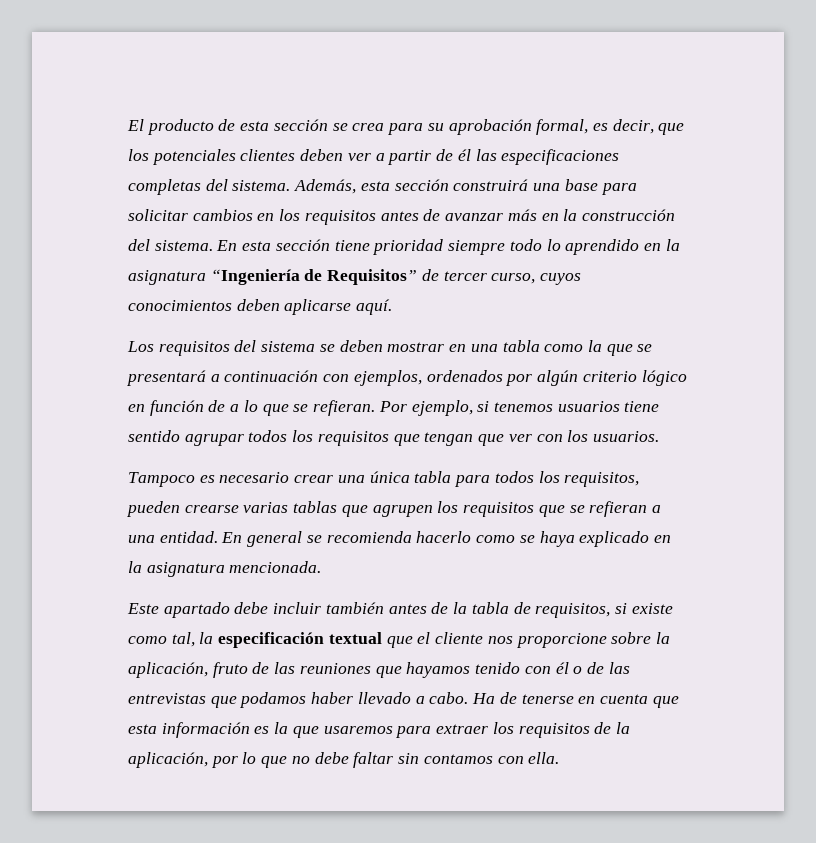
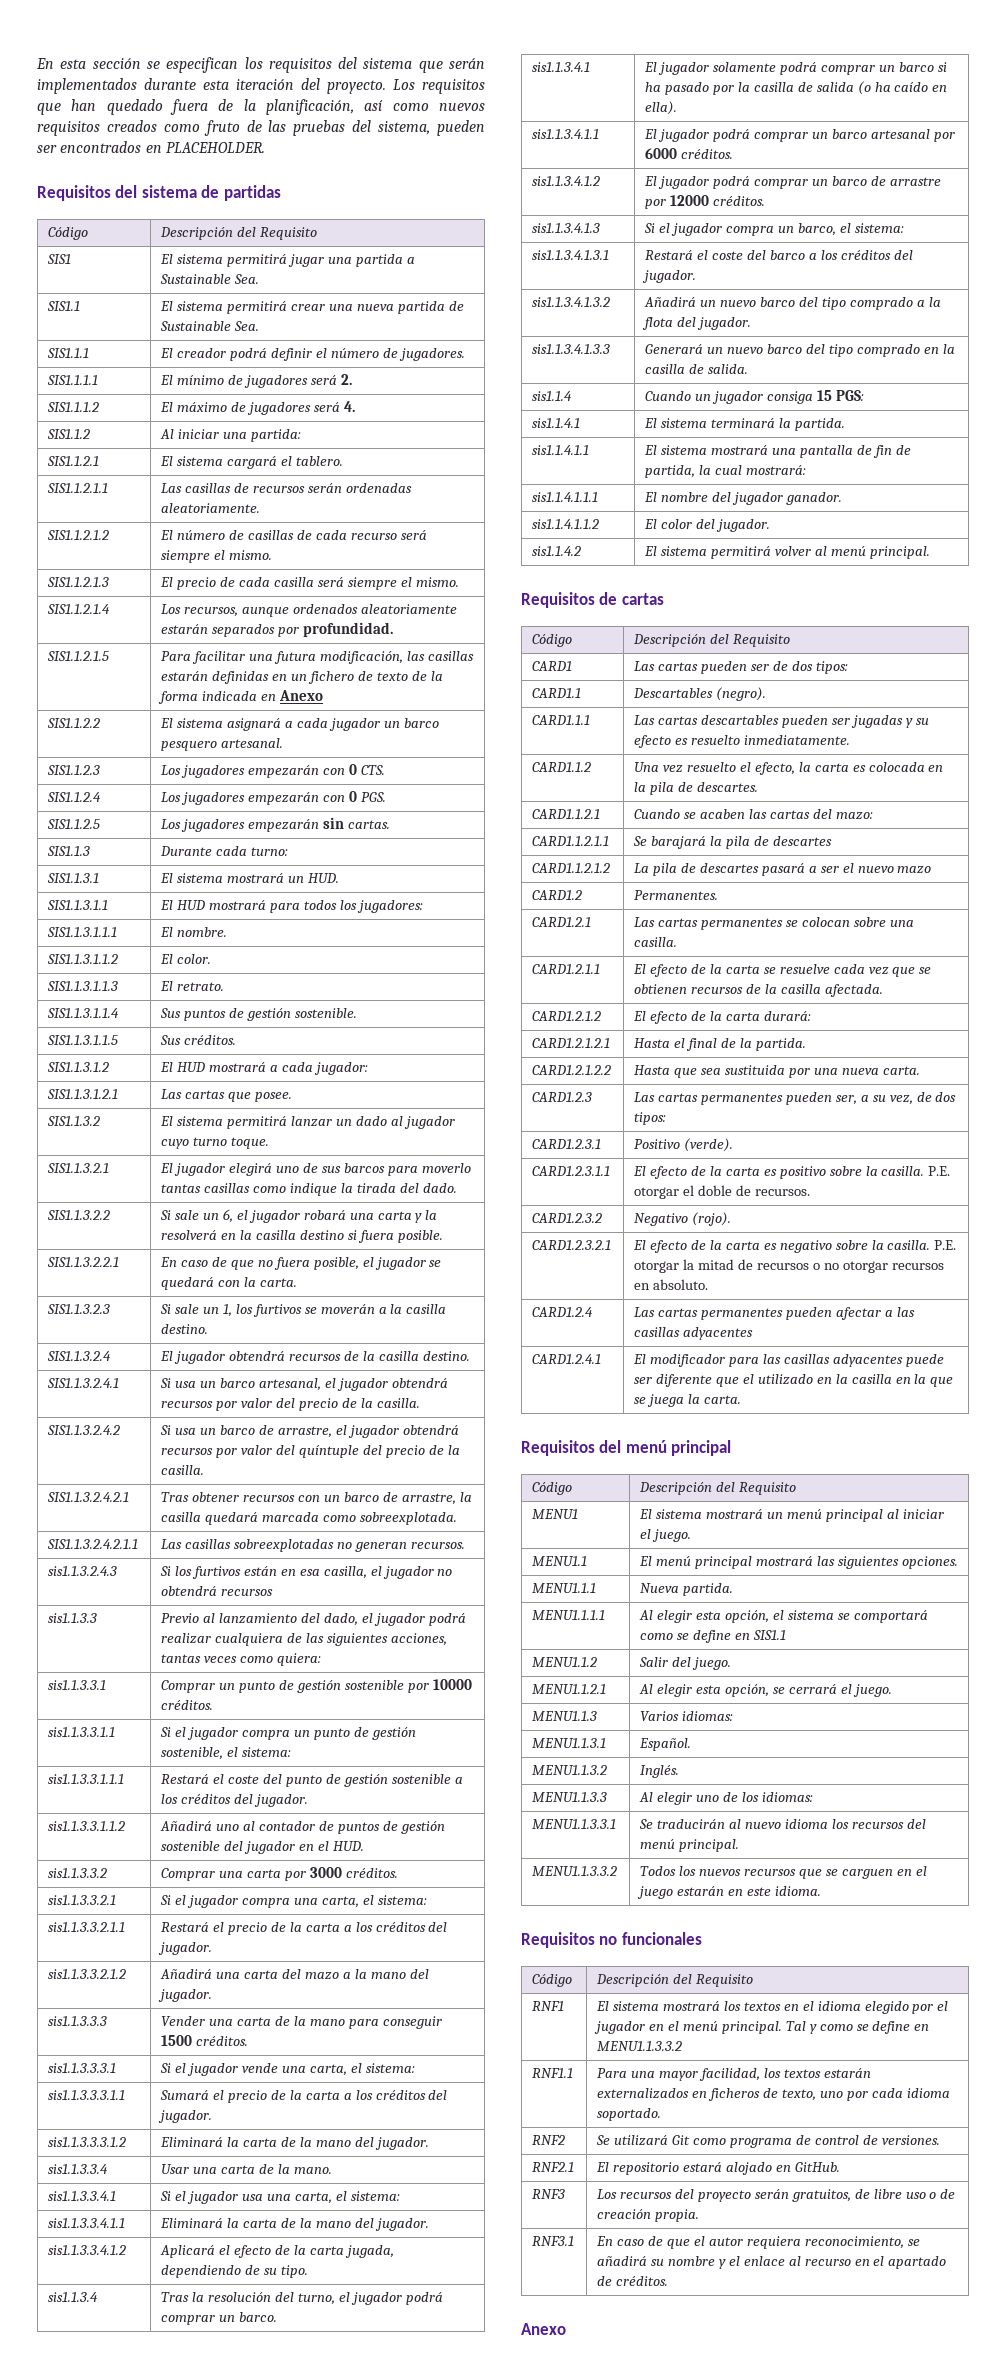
- El producto de esta sección se crea para su aprobación formal, es decir, que los potenciales clientes deben ver a partir de él las especificaciones completas del sistema. Además, esta sección construirá una base para solicitar cambios en los requisitos antes de avanzar más en la construcción del sistema. En esta sección tiene prioridad siempre todo lo aprendido en la asignatura “Ingeniería de Requisitos” de tercer curso, cuyos conocimientos deben aplicarse aquí.
- Los requisitos del sistema se deben mostrar en una tabla como la que se presentará a continuación con ejemplos, ordenados por algún criterio lógico en función de a lo que se refieran. Por ejemplo, si tenemos usuarios tiene sentido agrupar todos los requisitos que tengan que ver con los usuarios.
- Tampoco es necesario crear una única tabla para todos los requisitos, pueden crearse varias tablas que agrupen los requisitos que se refieran a una entidad. En general se recomienda hacerlo como se haya explicado en la asignatura mencionada.
- Este apartado debe incluir también antes de la tabla de requisitos, si existe como tal, la especificación textual que el cliente nos proporcione sobre la aplicación, fruto de las reuniones que hayamos tenido con él o de las entrevistas que podamos haber llevado a cabo. Ha de tenerse en cuenta que esta información es la que usaremos para extraer los requisitos de la aplicación, por lo que no debe faltar sin contamos con ella.
+ En esta sección se especifican los requisitos del sistema que serán implementados durante esta iteración del proyecto. Los requisitos que han quedado fuera de la planificación, así como nuevos requisitos creados como fruto de las pruebas del sistema, pueden ser encontrados en PLACEHOLDER.
+ Requisitos del sistema de partidas
+ Código | Descripción del Requisito
+ SIS1 | El sistema permitirá jugar una partida a Sustainable Sea.
+ SIS1.1 | El sistema permitirá crear una nueva partida de Sustainable Sea.
+ SIS1.1.1 | El creador podrá definir el número de jugadores.
+ SIS1.1.1.1 | El mínimo de jugadores será 2.
+ SIS1.1.1.2 | El máximo de jugadores será 4.
+ SIS1.1.2 | Al iniciar una partida:
+ SIS1.1.2.1 | El sistema cargará el tablero.
+ SIS1.1.2.1.1 | Las casillas de recursos serán ordenadas aleatoriamente.
+ SIS1.1.2.1.2 | El número de casillas de cada recurso será siempre el mismo.
+ SIS1.1.2.1.3 | El precio de cada casilla será siempre el mismo.
+ SIS1.1.2.1.4 | Los recursos, aunque ordenados aleatoriamente estarán separados por profundidad.
+ SIS1.1.2.1.5 | Para facilitar una futura modificación, las casillas estarán definidas en un fichero de texto de la forma indicada en Anexo
+ SIS1.1.2.2 | El sistema asignará a cada jugador un barco pesquero artesanal.
+ SIS1.1.2.3 | Los jugadores empezarán con 0 CTS.
+ SIS1.1.2.4 | Los jugadores empezarán con 0 PGS.
+ SIS1.1.2.5 | Los jugadores empezarán sin cartas.
+ SIS1.1.3 | Durante cada turno:
+ SIS1.1.3.1 | El sistema mostrará un HUD.
+ SIS1.1.3.1.1 | El HUD mostrará para todos los jugadores:
+ SIS1.1.3.1.1.1 | El nombre.
+ SIS1.1.3.1.1.2 | El color.
+ SIS1.1.3.1.1.3 | El retrato.
+ SIS1.1.3.1.1.4 | Sus puntos de gestión sostenible.
+ SIS1.1.3.1.1.5 | Sus créditos.
+ SIS1.1.3.1.2 | El HUD mostrará a cada jugador:
+ SIS1.1.3.1.2.1 | Las cartas que posee.
+ SIS1.1.3.2 | El sistema permitirá lanzar un dado al jugador cuyo turno toque.
+ SIS1.1.3.2.1 | El jugador elegirá uno de sus barcos para moverlo tantas casillas como indique la tirada del dado.
+ SIS1.1.3.2.2 | Si sale un 6, el jugador robará una carta y la resolverá en la casilla destino si fuera posible.
+ SIS1.1.3.2.2.1 | En caso de que no fuera posible, el jugador se quedará con la carta.
+ SIS1.1.3.2.3 | Si sale un 1, los furtivos se moverán a la casilla destino.
+ SIS1.1.3.2.4 | El jugador obtendrá recursos de la casilla destino.
+ SIS1.1.3.2.4.1 | Si usa un barco artesanal, el jugador obtendrá recursos por valor del precio de la casilla.
+ SIS1.1.3.2.4.2 | Si usa un barco de arrastre, el jugador obtendrá recursos por valor del quíntuple del precio de la casilla.
+ SIS1.1.3.2.4.2.1 | Tras obtener recursos con un barco de arrastre, la casilla quedará marcada como sobreexplotada.
+ SIS1.1.3.2.4.2.1.1 | Las casillas sobreexplotadas no generan recursos.
+ sis1.1.3.2.4.3 | Si los furtivos están en esa casilla, el jugador no obtendrá recursos
+ sis1.1.3.3 | Previo al lanzamiento del dado, el jugador podrá realizar cualquiera de las siguientes acciones, tantas veces como quiera:
+ sis1.1.3.3.1 | Comprar un punto de gestión sostenible por 10000 créditos.
+ sis1.1.3.3.1.1 | Si el jugador compra un punto de gestión sostenible, el sistema:
+ sis1.1.3.3.1.1.1 | Restará el coste del punto de gestión sostenible a los créditos del jugador.
+ sis1.1.3.3.1.1.2 | Añadirá uno al contador de puntos de gestión sostenible del jugador en el HUD.
+ sis1.1.3.3.2 | Comprar una carta por 3000 créditos.
+ sis1.1.3.3.2.1 | Si el jugador compra una carta, el sistema:
+ sis1.1.3.3.2.1.1 | Restará el precio de la carta a los créditos del jugador.
+ sis1.1.3.3.2.1.2 | Añadirá una carta del mazo a la mano del jugador.
+ sis1.1.3.3.3 | Vender una carta de la mano para conseguir 1500 créditos.
+ sis1.1.3.3.3.1 | Si el jugador vende una carta, el sistema:
+ sis1.1.3.3.3.1.1 | Sumará el precio de la carta a los créditos del jugador.
+ sis1.1.3.3.3.1.2 | Eliminará la carta de la mano del jugador.
+ sis1.1.3.3.4 | Usar una carta de la mano.
+ sis1.1.3.3.4.1 | Si el jugador usa una carta, el sistema:
+ sis1.1.3.3.4.1.1 | Eliminará la carta de la mano del jugador.
+ sis1.1.3.3.4.1.2 | Aplicará el efecto de la carta jugada, dependiendo de su tipo.
+ sis1.1.3.4 | Tras la resolución del turno, el jugador podrá comprar un barco.
+ sis1.1.3.4.1 | El jugador solamente podrá comprar un barco si ha pasado por la casilla de salida (o ha caído en ella).
+ sis1.1.3.4.1.1 | El jugador podrá comprar un barco artesanal por 6000 créditos.
+ sis1.1.3.4.1.2 | El jugador podrá comprar un barco de arrastre por 12000 créditos.
+ sis1.1.3.4.1.3 | Si el jugador compra un barco, el sistema:
+ sis1.1.3.4.1.3.1 | Restará el coste del barco a los créditos del jugador.
+ sis1.1.3.4.1.3.2 | Añadirá un nuevo barco del tipo comprado a la flota del jugador.
+ sis1.1.3.4.1.3.3 | Generará un nuevo barco del tipo comprado en la casilla de salida.
+ sis1.1.4 | Cuando un jugador consiga 15 PGS:
+ sis1.1.4.1 | El sistema terminará la partida.
+ sis1.1.4.1.1 | El sistema mostrará una pantalla de fin de partida, la cual mostrará:
+ sis1.1.4.1.1.1 | El nombre del jugador ganador.
+ sis1.1.4.1.1.2 | El color del jugador.
+ sis1.1.4.2 | El sistema permitirá volver al menú principal.
+ Requisitos de cartas
+ Código | Descripción del Requisito
+ CARD1 | Las cartas pueden ser de dos tipos:
+ CARD1.1 | Descartables (negro).
+ CARD1.1.1 | Las cartas descartables pueden ser jugadas y su efecto es resuelto inmediatamente.
+ CARD1.1.2 | Una vez resuelto el efecto, la carta es colocada en la pila de descartes.
+ CARD1.1.2.1 | Cuando se acaben las cartas del mazo:
+ CARD1.1.2.1.1 | Se barajará la pila de descartes
+ CARD1.1.2.1.2 | La pila de descartes pasará a ser el nuevo mazo
+ CARD1.2 | Permanentes.
+ CARD1.2.1 | Las cartas permanentes se colocan sobre una casilla.
+ CARD1.2.1.1 | El efecto de la carta se resuelve cada vez que se obtienen recursos de la casilla afectada.
+ CARD1.2.1.2 | El efecto de la carta durará:
+ CARD1.2.1.2.1 | Hasta el final de la partida.
+ CARD1.2.1.2.2 | Hasta que sea sustituida por una nueva carta.
+ CARD1.2.3 | Las cartas permanentes pueden ser, a su vez, de dos tipos:
+ CARD1.2.3.1 | Positivo (verde).
+ CARD1.2.3.1.1 | El efecto de la carta es positivo sobre la casilla. P.E. otorgar el doble de recursos.
+ CARD1.2.3.2 | Negativo (rojo).
+ CARD1.2.3.2.1 | El efecto de la carta es negativo sobre la casilla. P.E. otorgar la mitad de recursos o no otorgar recursos en absoluto.
+ CARD1.2.4 | Las cartas permanentes pueden afectar a las casillas adyacentes
+ CARD1.2.4.1 | El modificador para las casillas adyacentes puede ser diferente que el utilizado en la casilla en la que se juega la carta.
+ Requisitos del menú principal
+ Código | Descripción del Requisito
+ MENU1 | El sistema mostrará un menú principal al iniciar el juego.
+ MENU1.1 | El menú principal mostrará las siguientes opciones.
+ MENU1.1.1 | Nueva partida.
+ MENU1.1.1.1 | Al elegir esta opción, el sistema se comportará como se define en SIS1.1
+ MENU1.1.2 | Salir del juego.
+ MENU1.1.2.1 | Al elegir esta opción, se cerrará el juego.
+ MENU1.1.3 | Varios idiomas:
+ MENU1.1.3.1 | Español.
+ MENU1.1.3.2 | Inglés.
+ MENU1.1.3.3 | Al elegir uno de los idiomas:
+ MENU1.1.3.3.1 | Se traducirán al nuevo idioma los recursos del menú principal.
+ MENU1.1.3.3.2 | Todos los nuevos recursos que se carguen en el juego estarán en este idioma.
+ Requisitos no funcionales
+ Código | Descripción del Requisito
+ RNF1 | El sistema mostrará los textos en el idioma elegido por el jugador en el menú principal. Tal y como se define en MENU1.1.3.3.2
+ RNF1.1 | Para una mayor facilidad, los textos estarán externalizados en ficheros de texto, uno por cada idioma soportado.
+ RNF2 | Se utilizará Git como programa de control de versiones.
+ RNF2.1 | El repositorio estará alojado en GitHub.
+ RNF3 | Los recursos del proyecto serán gratuitos, de libre uso o de creación propia.
+ RNF3.1 | En caso de que el autor requiera reconocimiento, se añadirá su nombre y el enlace al recurso en el apartado de créditos.
+ Anexo

